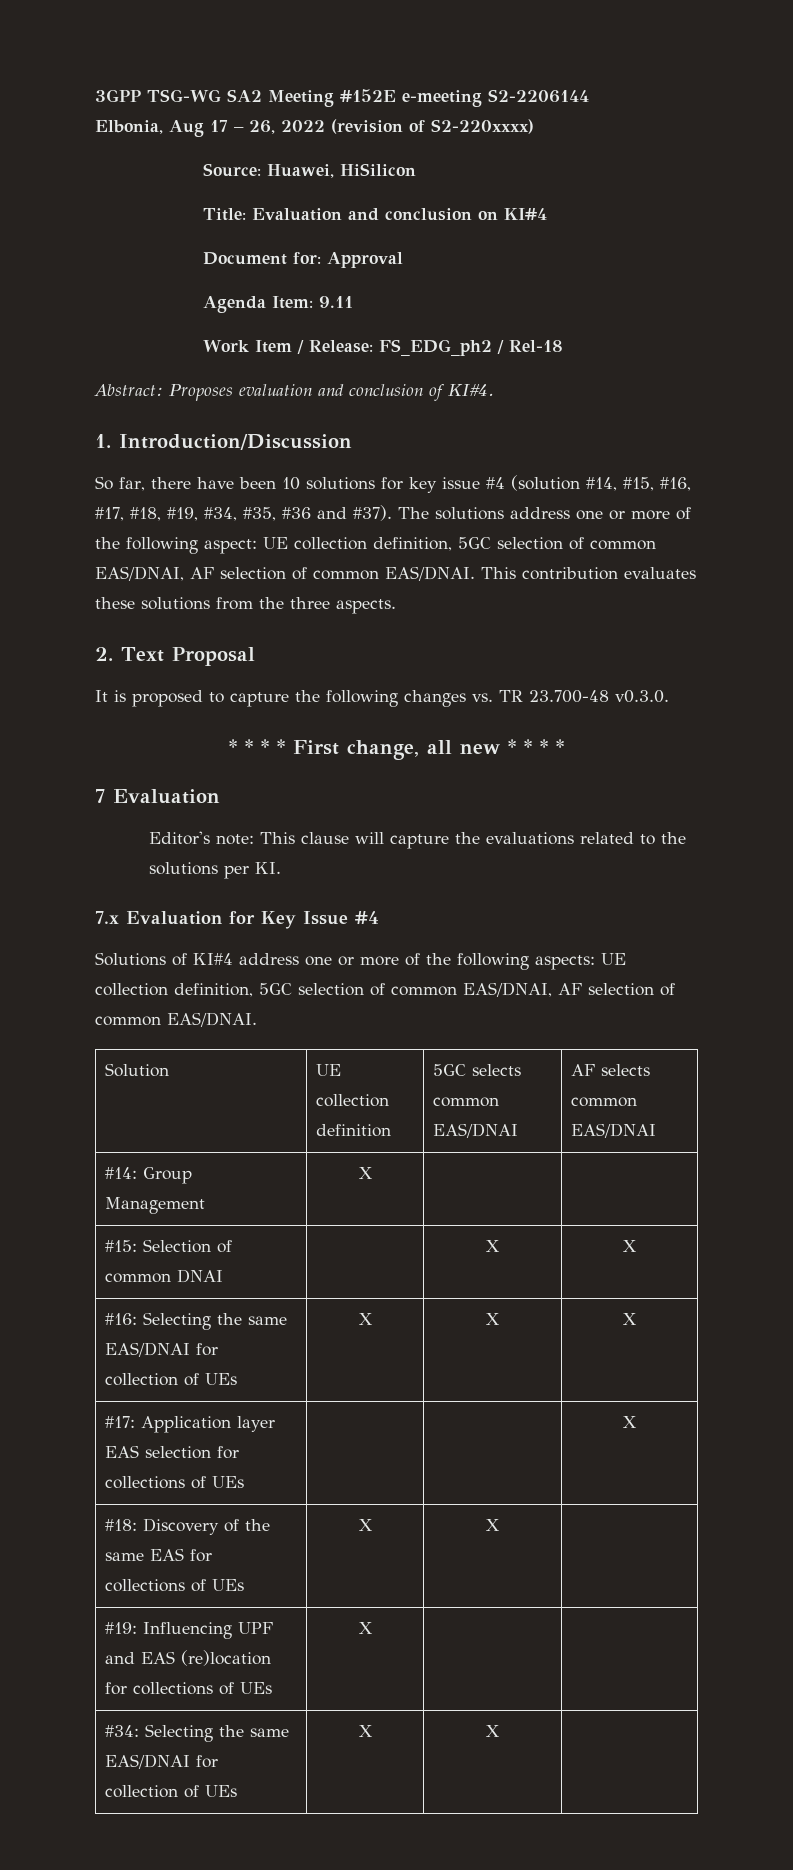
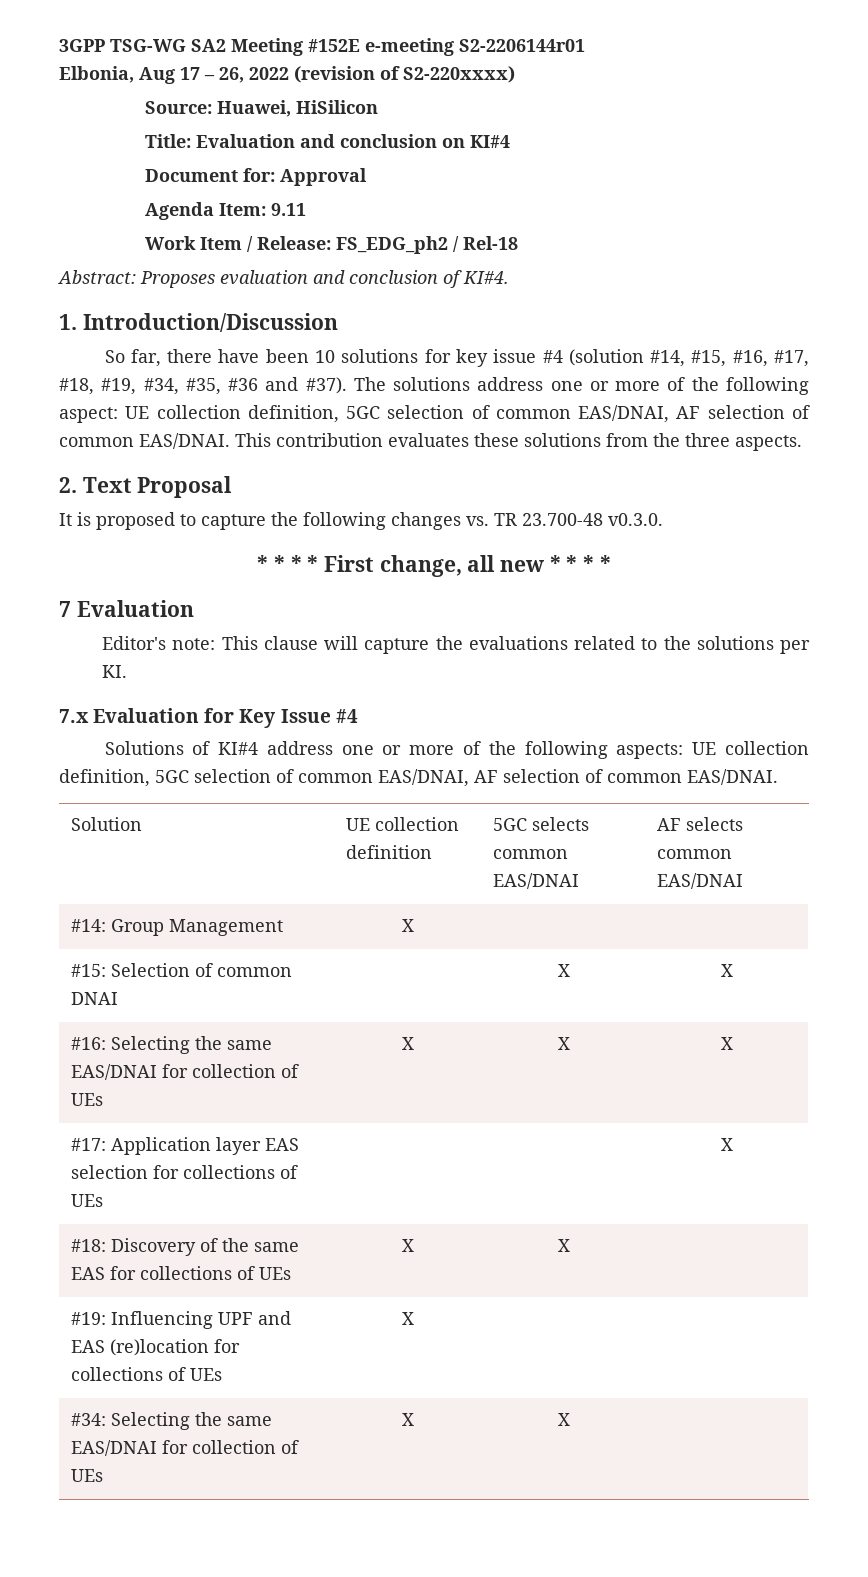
- 3GPP TSG-WG SA2 Meeting #152E e-meeting S2-2206144
+ 3GPP TSG-WG SA2 Meeting #152E e-meeting S2-2206144r01

